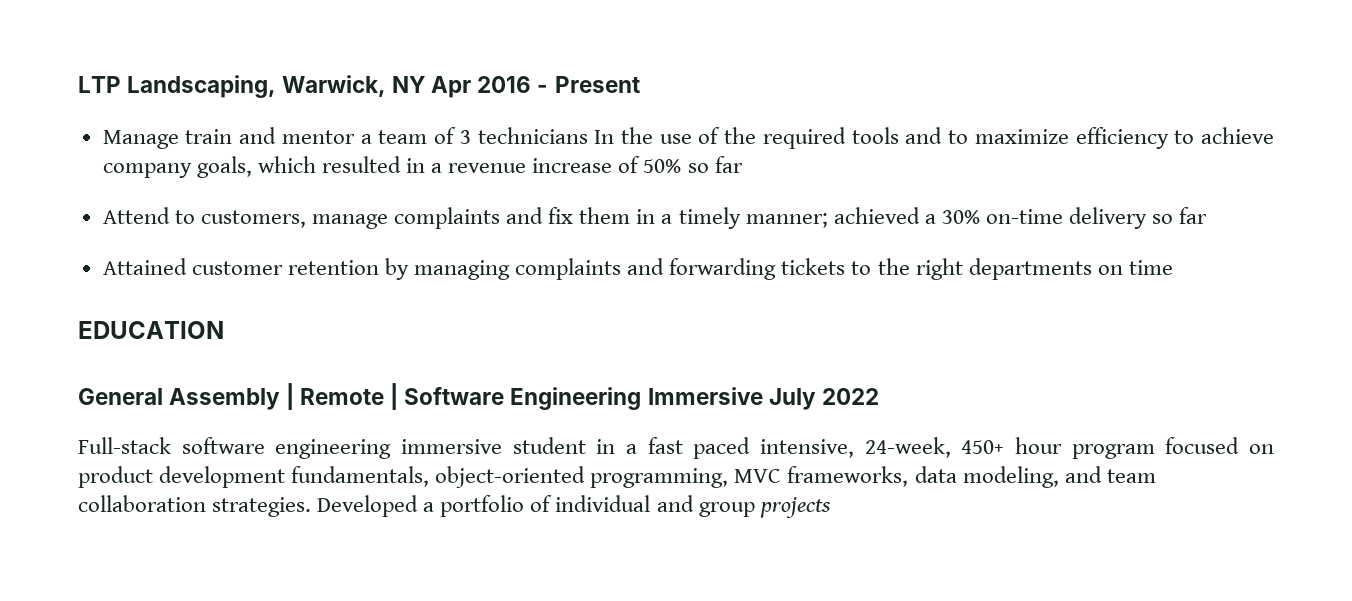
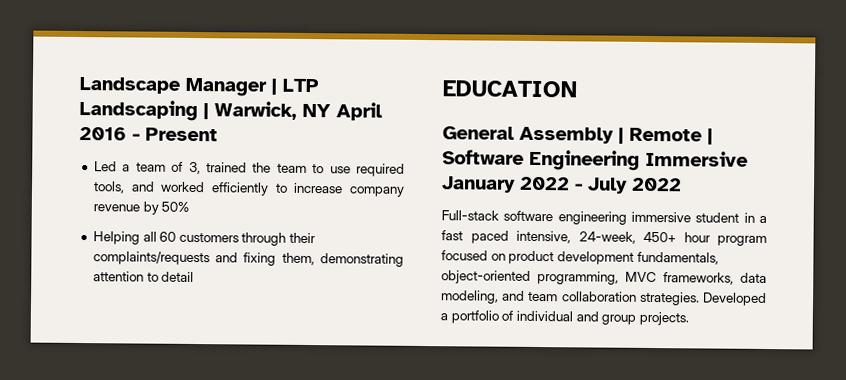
- LTP Landscaping, Warwick, NY Apr 2016 - Present
+ Landscape Manager | LTP Landscaping | Warwick, NY April 2016 - Present
- Manage train and mentor a team of 3 technicians In the use of the required tools and to maximize efficiency to achieve company goals, which resulted in a revenue increase of 50% so far
- Attend to customers, manage complaints and fix them in a timely manner; achieved a 30% on-time delivery so far
- Attained customer retention by managing complaints and forwarding tickets to the right departments on time
+ Led a team of 3, trained the team to use required tools, and worked efficiently to increase company revenue by 50%
+ Helping all 60 customers through their complaints/requests and fixing them, demonstrating attention to detail
- General Assembly | Remote | Software Engineering Immersive July 2022
+ General Assembly | Remote | Software Engineering Immersive January 2022 - July 2022
- Developed a portfolio of individual and group projects
+ Developed a portfolio of individual and group projects.

